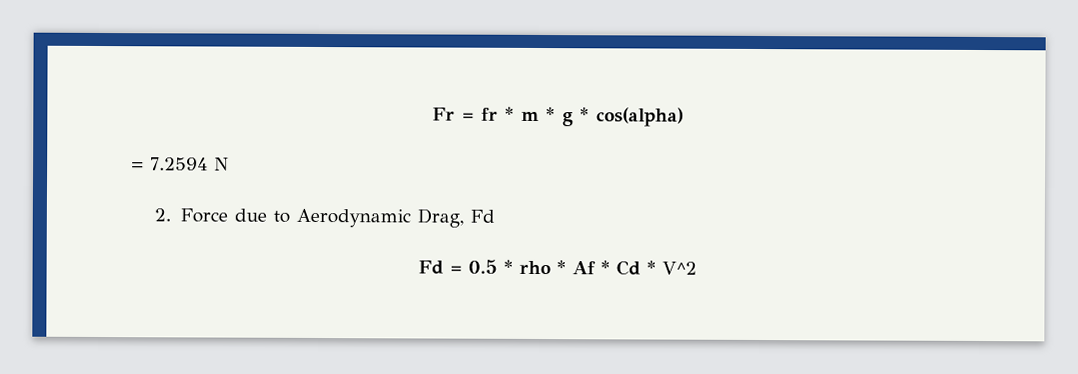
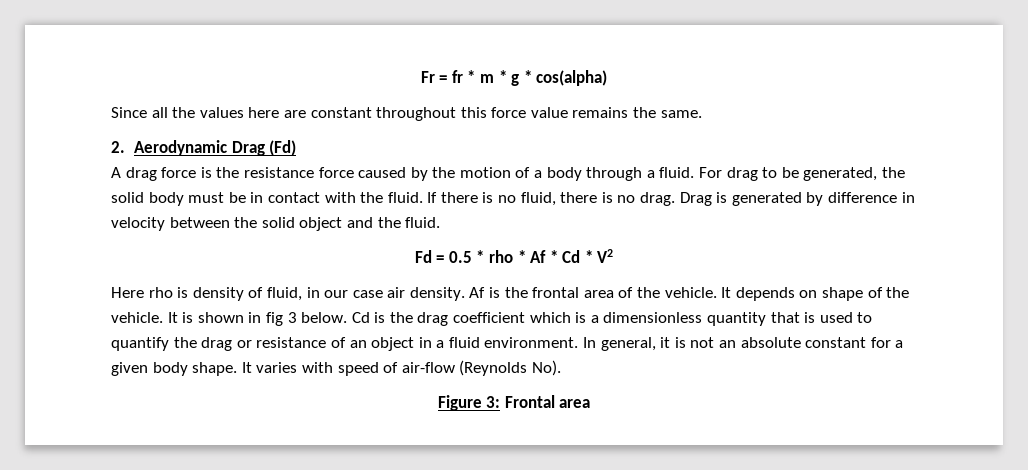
- = 7.2594 N
- 2. Force due to Aerodynamic Drag, Fd
+ Since all the values here are constant throughout this force value remains the same.
+ 2. Aerodynamic Drag (Fd)
+ A drag force is the resistance force caused by the motion of a body through a fluid. For drag to be generated, the solid body must be in contact with the fluid. If there is no fluid, there is no drag. Drag is generated by difference in velocity between the solid object and the fluid.
- Fd = 0.5 * rho * Af * Cd * V^2
+ Fd = 0.5 * rho * Af * Cd * V2
+ Here rho is density of fluid, in our case air density. Af is the frontal area of the vehicle. It depends on shape of the vehicle. It is shown in fig 3 below. Cd is the drag coefficient which is a dimensionless quantity that is used to quantify the drag or resistance of an object in a fluid environment. In general, it is not an absolute constant for a given body shape. It varies with speed of air-flow (Reynolds No).
+ Figure 3: Frontal area

